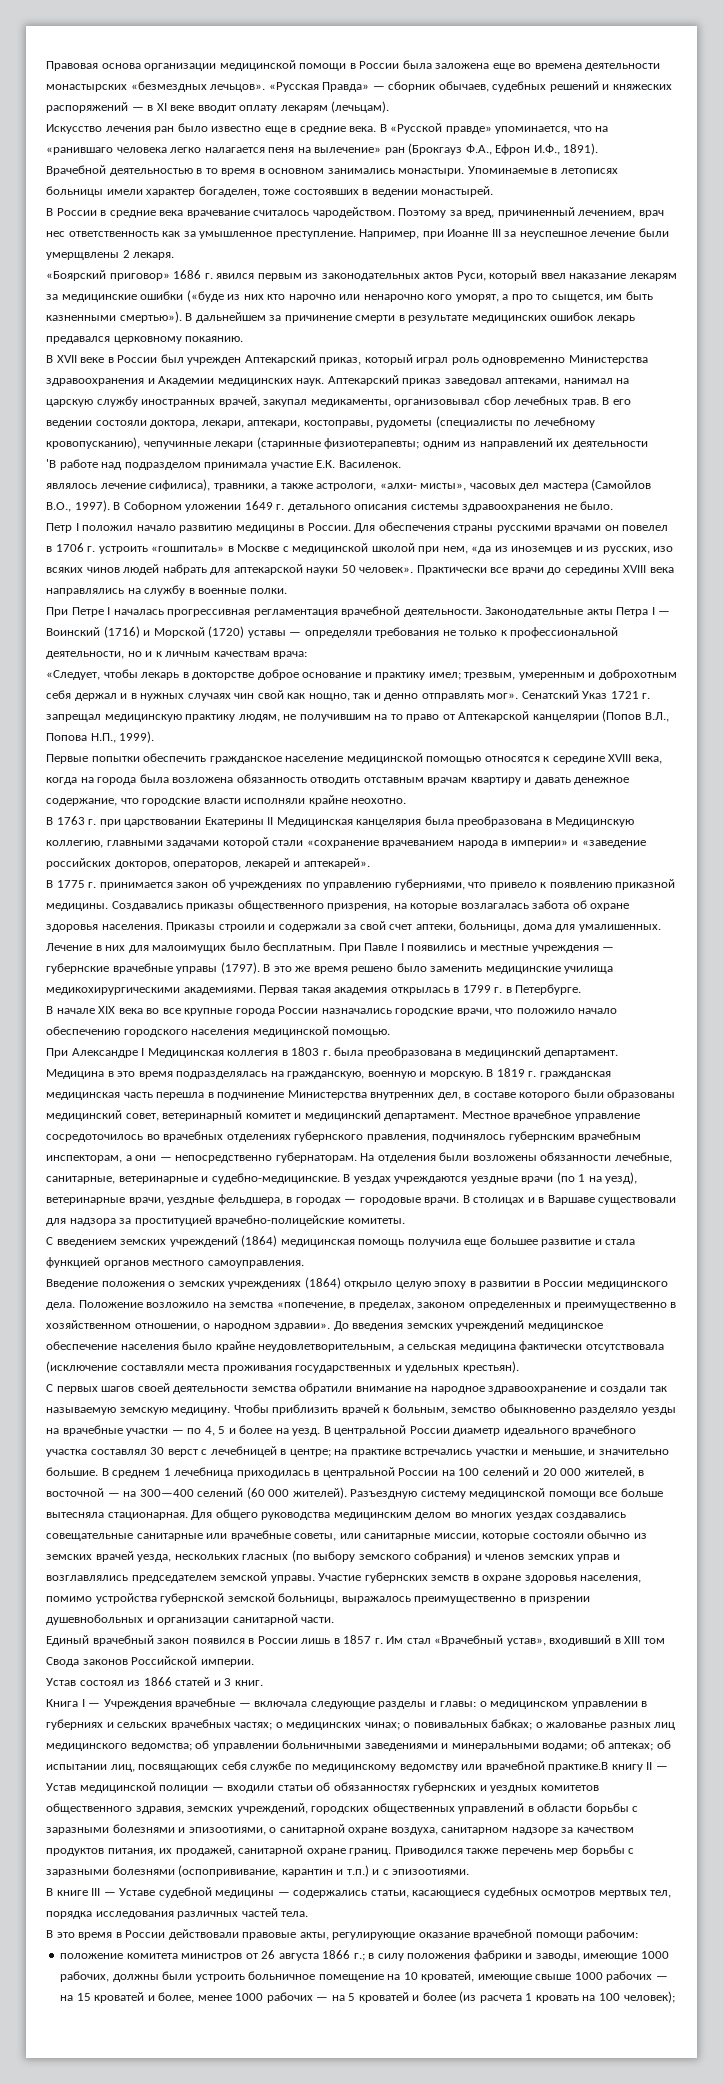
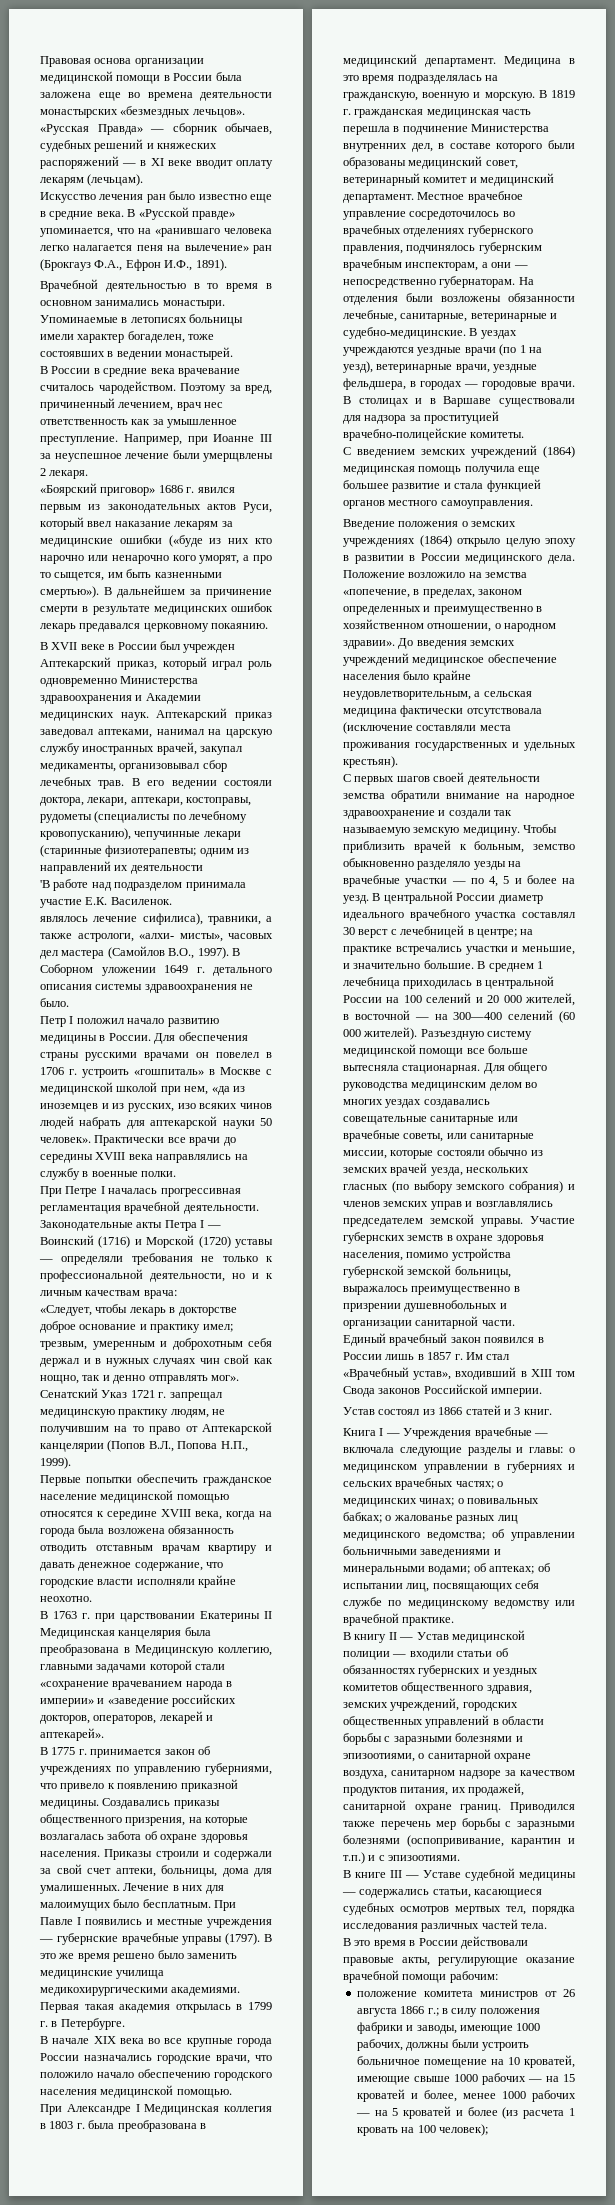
- об испытании лиц, посвящающих себя службе по медицинскому ведомству или врачебной практике.В книгу II — Устав медицинской полиции — входили статьи об обязанностях губернских и уездных комитетов общественного здравия, земских учреждений, городских общественных управлений в области борьбы с заразными болезнями и эпизоотиями, о санитарной охране воздуха, санитарном надзоре за качеством продуктов питания, их продажей, санитарной охране границ.
+ об испытании лиц, посвящающих себя службе по медицинскому ведомству или врачебной практике.
+ В книгу II — Устав медицинской полиции — входили статьи об обязанностях губернских и уездных комитетов общественного здравия, земских учреждений, городских общественных управлений в области борьбы с заразными болезнями и эпизоотиями, о санитарной охране воздуха, санитарном надзоре за качеством продуктов питания, их продажей, санитарной охране границ.

